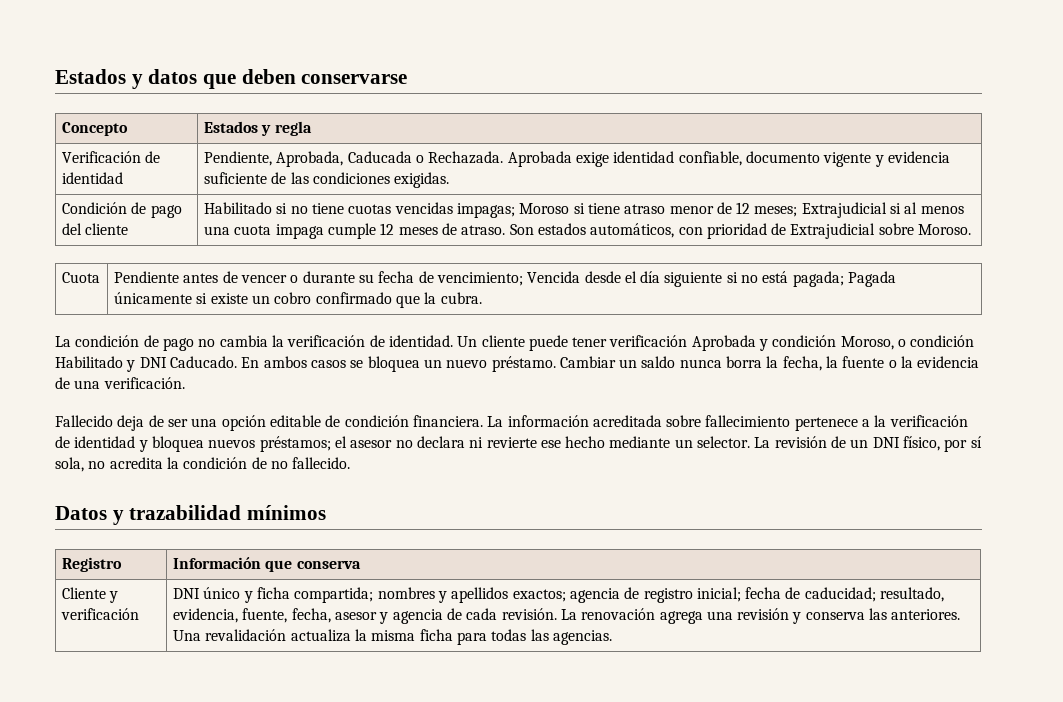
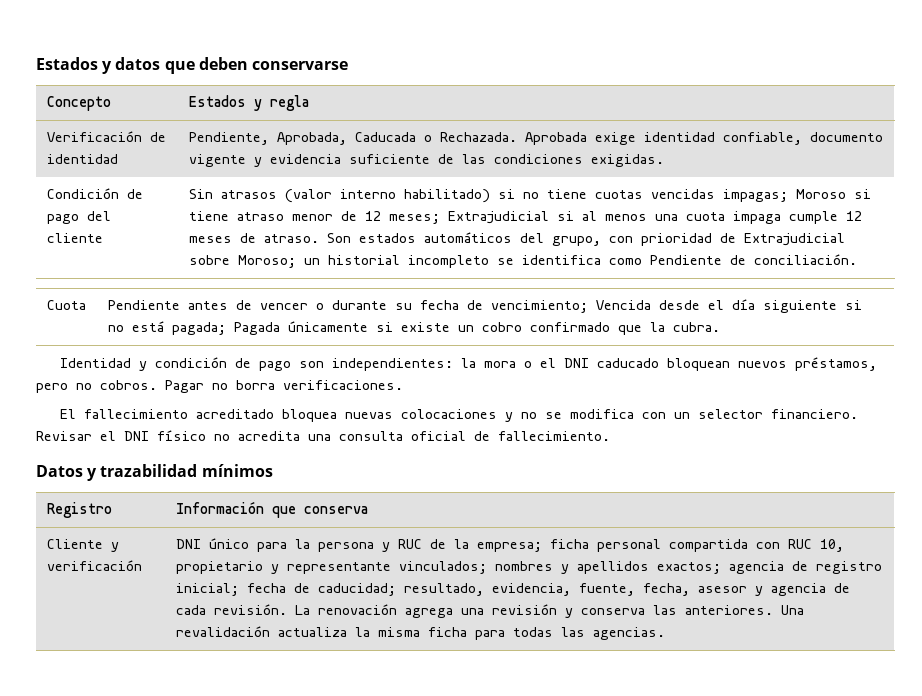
- Habilitado si no tiene cuotas vencidas impagas; Moroso si tiene atraso menor de 12 meses; Extrajudicial si al menos una cuota impaga cumple 12 meses de atraso.
+ Sin atrasos (valor interno habilitado) si no tiene cuotas vencidas impagas; Moroso si tiene atraso menor de 12 meses; Extrajudicial si al menos una cuota impaga cumple 12 meses de atraso.
- Son estados automáticos, con prioridad de Extrajudicial sobre Moroso.
+ Son estados automáticos del grupo, con prioridad de Extrajudicial sobre Moroso; un historial incompleto se identifica como Pendiente de conciliación.
- La condición de pago no cambia la verificación de identidad. Un cliente puede tener verificación Aprobada y condición Moroso, o condición Habilitado y DNI Caducado. En ambos casos se bloquea un nuevo préstamo. Cambiar un saldo nunca borra la fecha, la fuente o la evidencia de una verificación.
- Fallecido deja de ser una opción editable de condición financiera. La información acreditada sobre fallecimiento pertenece a la verificación de identidad y bloquea nuevos préstamos; el asesor no declara ni revierte ese hecho mediante un selector. La revisión de un DNI físico, por sí sola, no acredita la condición de no fallecido.
+ Identidad y condición de pago son independientes: la mora o el DNI caducado bloquean nuevos préstamos, pero no cobros. Pagar no borra verificaciones.
+ El fallecimiento acreditado bloquea nuevas colocaciones y no se modifica con un selector financiero. Revisar el DNI físico no acredita una consulta oficial de fallecimiento.
- DNI único y ficha compartida; nombres y apellidos exactos; agencia de registro inicial; fecha de caducidad; resultado, evidencia, fuente, fecha, asesor y agencia de cada revisión.
+ DNI único para la persona y RUC de la empresa; ficha personal compartida con RUC 10, propietario y representante vinculados; nombres y apellidos exactos; agencia de registro inicial; fecha de caducidad; resultado, evidencia, fuente, fecha, asesor y agencia de cada revisión.

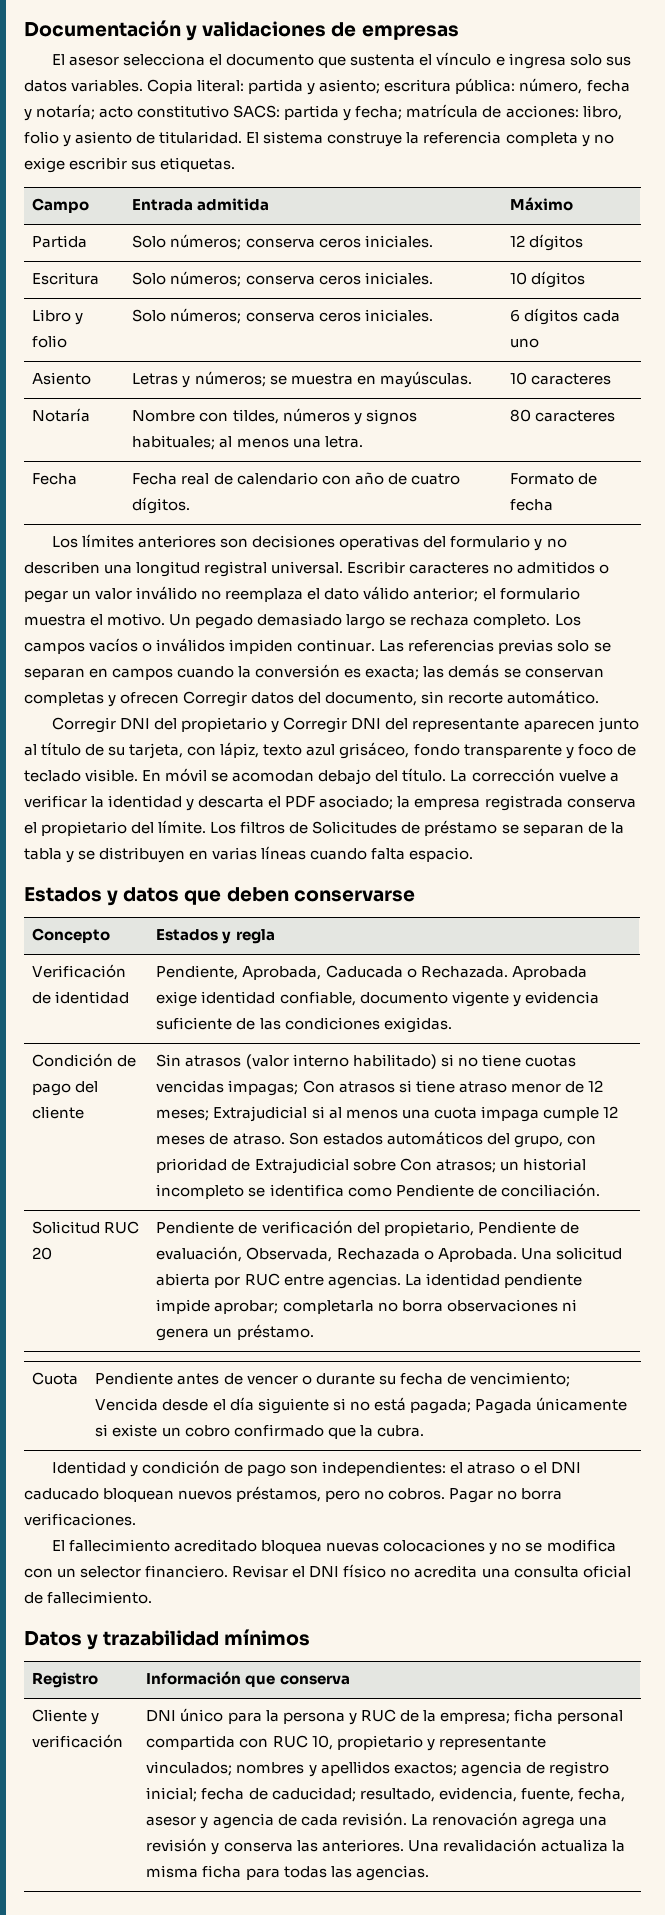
+ Documentación y validaciones de empresas
+ El asesor selecciona el documento que sustenta el vínculo e ingresa solo sus datos variables. Copia literal: partida y asiento; escritura pública: número, fecha y notaría; acto constitutivo SACS: partida y fecha; matrícula de acciones: libro, folio y asiento de titularidad. El sistema construye la referencia completa y no exige escribir sus etiquetas.
+ Campo | Entrada admitida | Máximo
+ Partida | Solo números; conserva ceros iniciales. | 12 dígitos
+ Escritura | Solo números; conserva ceros iniciales. | 10 dígitos
+ Libro y folio | Solo números; conserva ceros iniciales. | 6 dígitos cada uno
+ Asiento | Letras y números; se muestra en mayúsculas. | 10 caracteres
+ Notaría | Nombre con tildes, números y signos habituales; al menos una letra. | 80 caracteres
+ Fecha | Fecha real de calendario con año de cuatro dígitos. | Formato de fecha
+ Los límites anteriores son decisiones operativas del formulario y no describen una longitud registral universal. Escribir caracteres no admitidos o pegar un valor inválido no reemplaza el dato válido anterior; el formulario muestra el motivo. Un pegado demasiado largo se rechaza completo. Los campos vacíos o inválidos impiden continuar. Las referencias previas solo se separan en campos cuando la conversión es exacta; las demás se conservan completas y ofrecen Corregir datos del documento, sin recorte automático.
+ Corregir DNI del propietario y Corregir DNI del representante aparecen junto al título de su tarjeta, con lápiz, texto azul grisáceo, fondo transparente y foco de teclado visible. En móvil se acomodan debajo del título. La corrección vuelve a verificar la identidad y descarta el PDF asociado; la empresa registrada conserva el propietario del límite. Los filtros de Solicitudes de préstamo se separan de la tabla y se distribuyen en varias líneas cuando falta espacio.
- Sin atrasos (valor interno habilitado) si no tiene cuotas vencidas impagas; Moroso si tiene atraso menor de 12 meses; Extrajudicial si al menos una cuota impaga cumple 12 meses de atraso.
+ Sin atrasos (valor interno habilitado) si no tiene cuotas vencidas impagas; Con atrasos si tiene atraso menor de 12 meses; Extrajudicial si al menos una cuota impaga cumple 12 meses de atraso.
- Son estados automáticos del grupo, con prioridad de Extrajudicial sobre Moroso; un historial incompleto se identifica como Pendiente de conciliación.
+ Son estados automáticos del grupo, con prioridad de Extrajudicial sobre Con atrasos; un historial incompleto se identifica como Pendiente de conciliación.
+ Solicitud RUC 20 | Pendiente de verificación del propietario, Pendiente de evaluación, Observada, Rechazada o Aprobada. Una solicitud abierta por RUC entre agencias. La identidad pendiente impide aprobar; completarla no borra observaciones ni genera un préstamo.
- Identidad y condición de pago son independientes: la mora o el DNI caducado bloquean nuevos préstamos, pero no cobros.
+ Identidad y condición de pago son independientes: el atraso o el DNI caducado bloquean nuevos préstamos, pero no cobros.

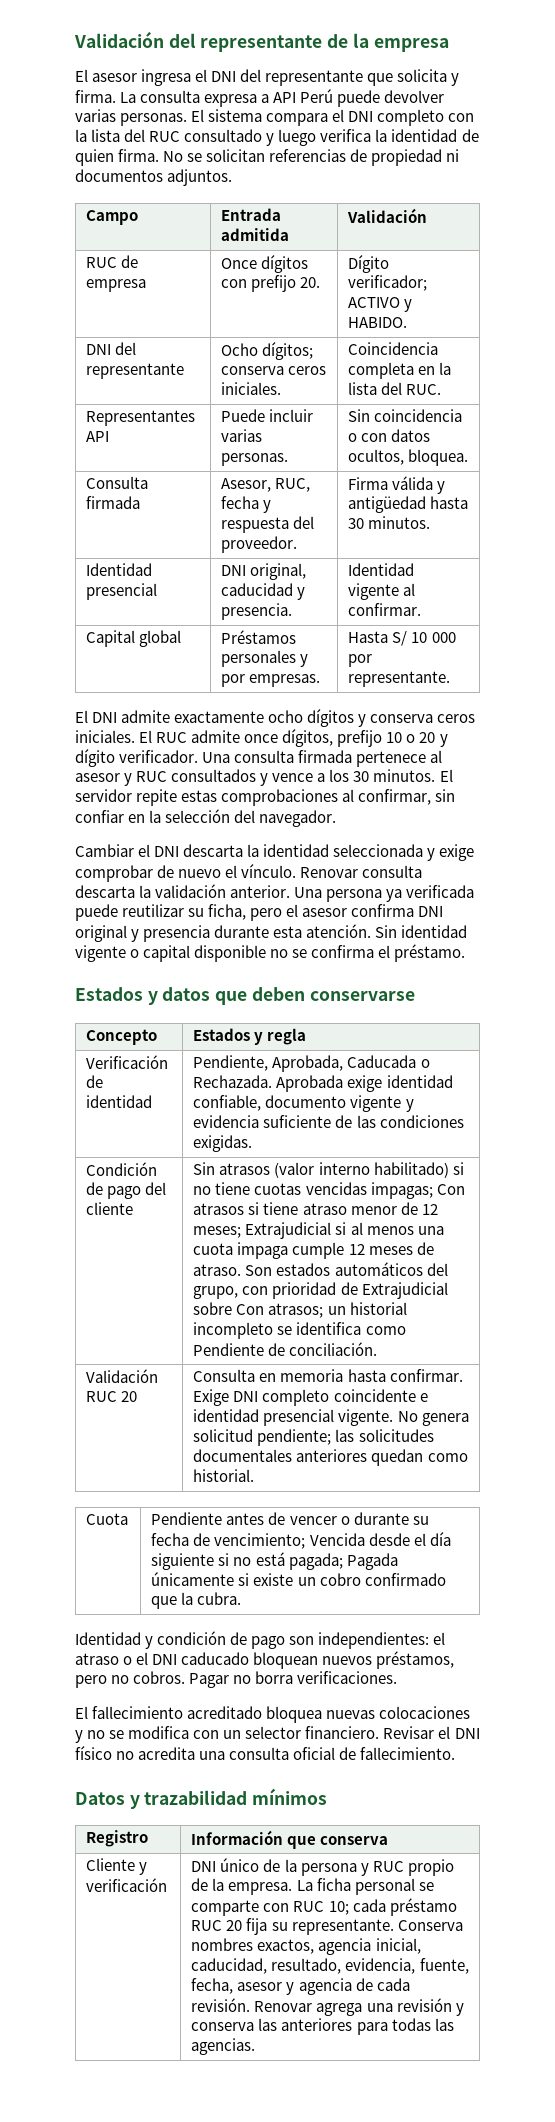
- Documentación y validaciones de empresas
- El asesor selecciona el documento que sustenta el vínculo e ingresa solo sus datos variables. Copia literal: partida y asiento; escritura pública: número, fecha y notaría; acto constitutivo SACS: partida y fecha; matrícula de acciones: libro, folio y asiento de titularidad. El sistema construye la referencia completa y no exige escribir sus etiquetas.
- Campo | Entrada admitida | Máximo
- Partida | Solo números; conserva ceros iniciales. | 12 dígitos
- Escritura | Solo números; conserva ceros iniciales. | 10 dígitos
- Libro y folio | Solo números; conserva ceros iniciales. | 6 dígitos cada uno
- Asiento | Letras y números; se muestra en mayúsculas. | 10 caracteres
- Notaría | Nombre con tildes, números y signos habituales; al menos una letra. | 80 caracteres
- Fecha | Fecha real de calendario con año de cuatro dígitos. | Formato de fecha
- Los límites anteriores son decisiones operativas del formulario y no describen una longitud registral universal. Escribir caracteres no admitidos o pegar un valor inválido no reemplaza el dato válido anterior; el formulario muestra el motivo. Un pegado demasiado largo se rechaza completo. Los campos vacíos o inválidos impiden continuar. Las referencias previas solo se separan en campos cuando la conversión es exacta; las demás se conservan completas y ofrecen Corregir datos del documento, sin recorte automático.
- Corregir DNI del propietario y Corregir DNI del representante aparecen junto al título de su tarjeta, con lápiz, texto azul grisáceo, fondo transparente y foco de teclado visible. En móvil se acomodan debajo del título. La corrección vuelve a verificar la identidad y descarta el PDF asociado; la empresa registrada conserva el propietario del límite. Los filtros de Solicitudes de préstamo se separan de la tabla y se distribuyen en varias líneas cuando falta espacio.
+ Validación del representante de la empresa
+ El asesor ingresa el DNI del representante que solicita y firma. La consulta expresa a API Perú puede devolver varias personas. El sistema compara el DNI completo con la lista del RUC consultado y luego verifica la identidad de quien firma. No se solicitan referencias de propiedad ni documentos adjuntos.
+ Campo | Entrada admitida | Validación
+ RUC de empresa | Once dígitos con prefijo 20. | Dígito verificador; ACTIVO y HABIDO.
+ DNI del representante | Ocho dígitos; conserva ceros iniciales. | Coincidencia completa en la lista del RUC.
+ Representantes API | Puede incluir varias personas. | Sin coincidencia o con datos ocultos, bloquea.
+ Consulta firmada | Asesor, RUC, fecha y respuesta del proveedor. | Firma válida y antigüedad hasta 30 minutos.
+ Identidad presencial | DNI original, caducidad y presencia. | Identidad vigente al confirmar.
+ Capital global | Préstamos personales y por empresas. | Hasta S/ 10 000 por representante.
+ El DNI admite exactamente ocho dígitos y conserva ceros iniciales. El RUC admite once dígitos, prefijo 10 o 20 y dígito verificador. Una consulta firmada pertenece al asesor y RUC consultados y vence a los 30 minutos. El servidor repite estas comprobaciones al confirmar, sin confiar en la selección del navegador.
+ Cambiar el DNI descarta la identidad seleccionada y exige comprobar de nuevo el vínculo. Renovar consulta descarta la validación anterior. Una persona ya verificada puede reutilizar su ficha, pero el asesor confirma DNI original y presencia durante esta atención. Sin identidad vigente o capital disponible no se confirma el préstamo.
- Solicitud RUC 20 | Pendiente de verificación del propietario, Pendiente de evaluación, Observada, Rechazada o Aprobada. Una solicitud abierta por RUC entre agencias. La identidad pendiente impide aprobar; completarla no borra observaciones ni genera un préstamo.
+ Validación RUC 20 | Consulta en memoria hasta confirmar. Exige DNI completo coincidente e identidad presencial vigente. No genera solicitud pendiente; las solicitudes documentales anteriores quedan como historial.
- DNI único para la persona y RUC de la empresa; ficha personal compartida con RUC 10, propietario y representante vinculados; nombres y apellidos exactos; agencia de registro inicial; fecha de caducidad; resultado, evidencia, fuente, fecha, asesor y agencia de cada revisión.
+ DNI único de la persona y RUC propio de la empresa. La ficha personal se comparte con RUC 10; cada préstamo RUC 20 fija su representante. Conserva nombres exactos, agencia inicial, caducidad, resultado, evidencia, fuente, fecha, asesor y agencia de cada revisión.
- La renovación agrega una revisión y conserva las anteriores. Una revalidación actualiza la misma ficha para todas las agencias.
+ Renovar agrega una revisión y conserva las anteriores para todas las agencias.

